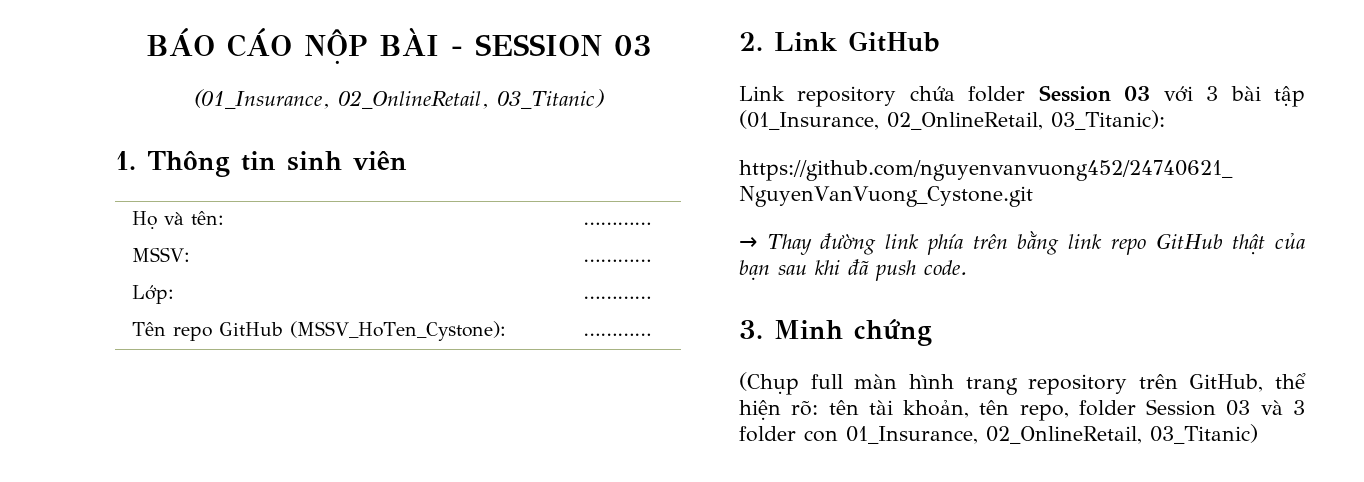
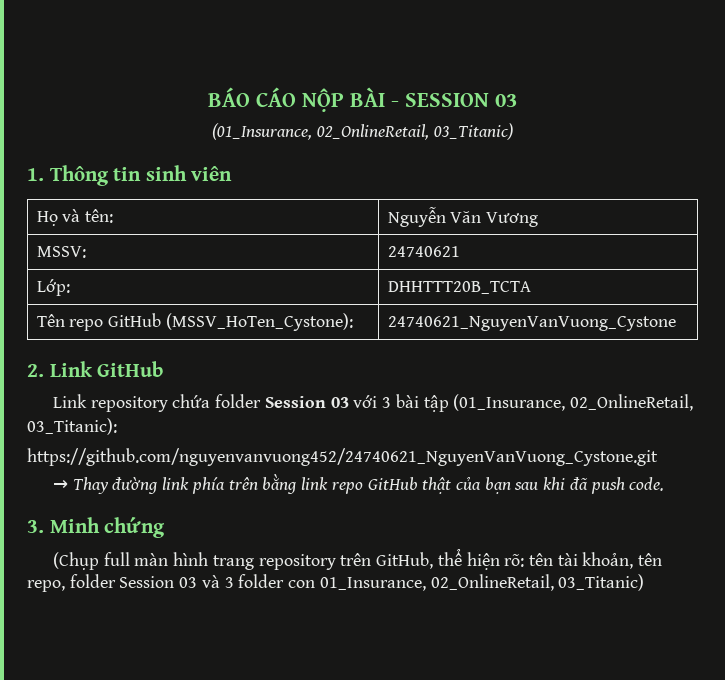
- Họ và tên: | …………
+ Họ và tên: | Nguyễn Văn Vương
- MSSV: | …………
+ MSSV: | 24740621
- Lớp: | …………
+ Lớp: | DHHTTT20B_TCTA
- Tên repo GitHub (MSSV_HoTen_Cystone): | …………
+ Tên repo GitHub (MSSV_HoTen_Cystone): | 24740621_NguyenVanVuong_Cystone

